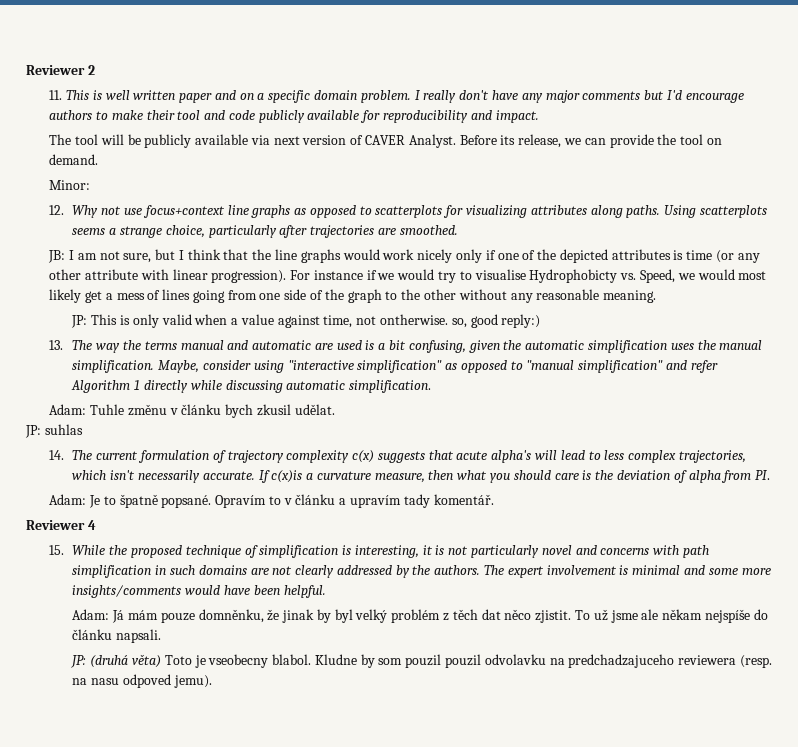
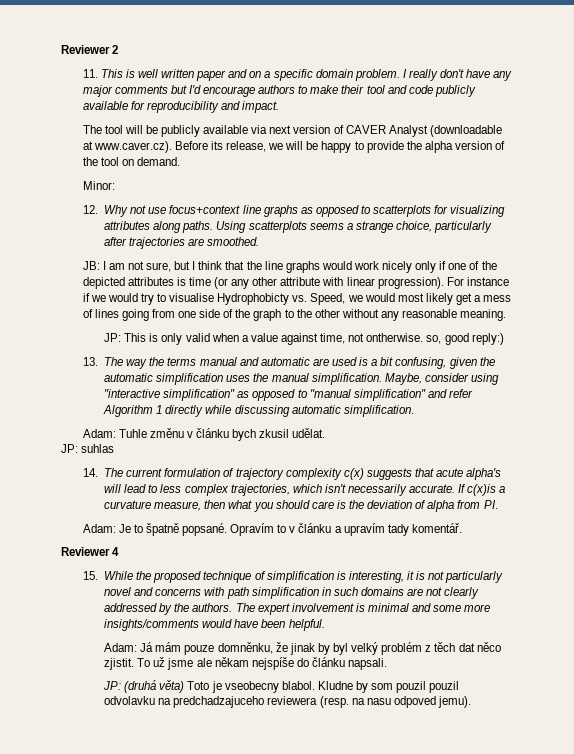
- The tool will be publicly available via next version of CAVER Analyst. Before its release, we can provide the tool on demand.
+ The tool will be publicly available via next version of CAVER Analyst (downloadable at www.caver.cz). Before its release, we will be happy to provide the alpha version of the tool on demand.

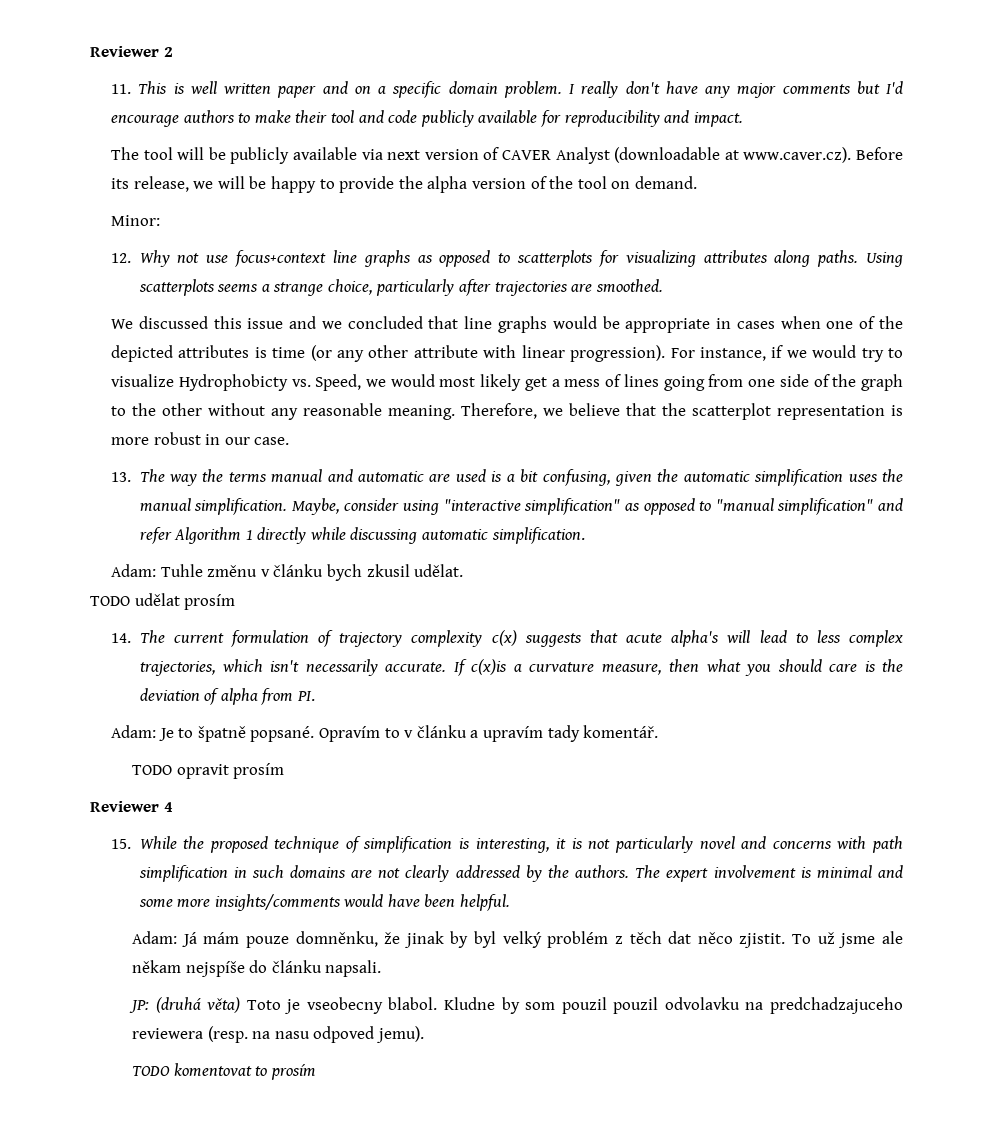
- JB: I am not sure, but I think that the line graphs would work nicely only if one of the depicted attributes is time (or any other attribute with linear progression).
+ We discussed this issue and we concluded that line graphs would be appropriate in cases when one of the depicted attributes is time (or any other attribute with linear progression).
- For instance if we would try to visualise Hydrophobicty vs. Speed, we would most likely get a mess of lines going from one side of the graph to the other without any reasonable meaning.
- JP: This is only valid when a value against time, not ontherwise. so, good reply:)
+ For instance, if we would try to visualize Hydrophobicty vs. Speed, we would most likely get a mess of lines going from one side of the graph to the other without any reasonable meaning. Therefore, we believe that the scatterplot representation is more robust in our case.
- JP: suhlas
+ TODO udělat prosím
+ TODO opravit prosím
+ TODO komentovat to prosím

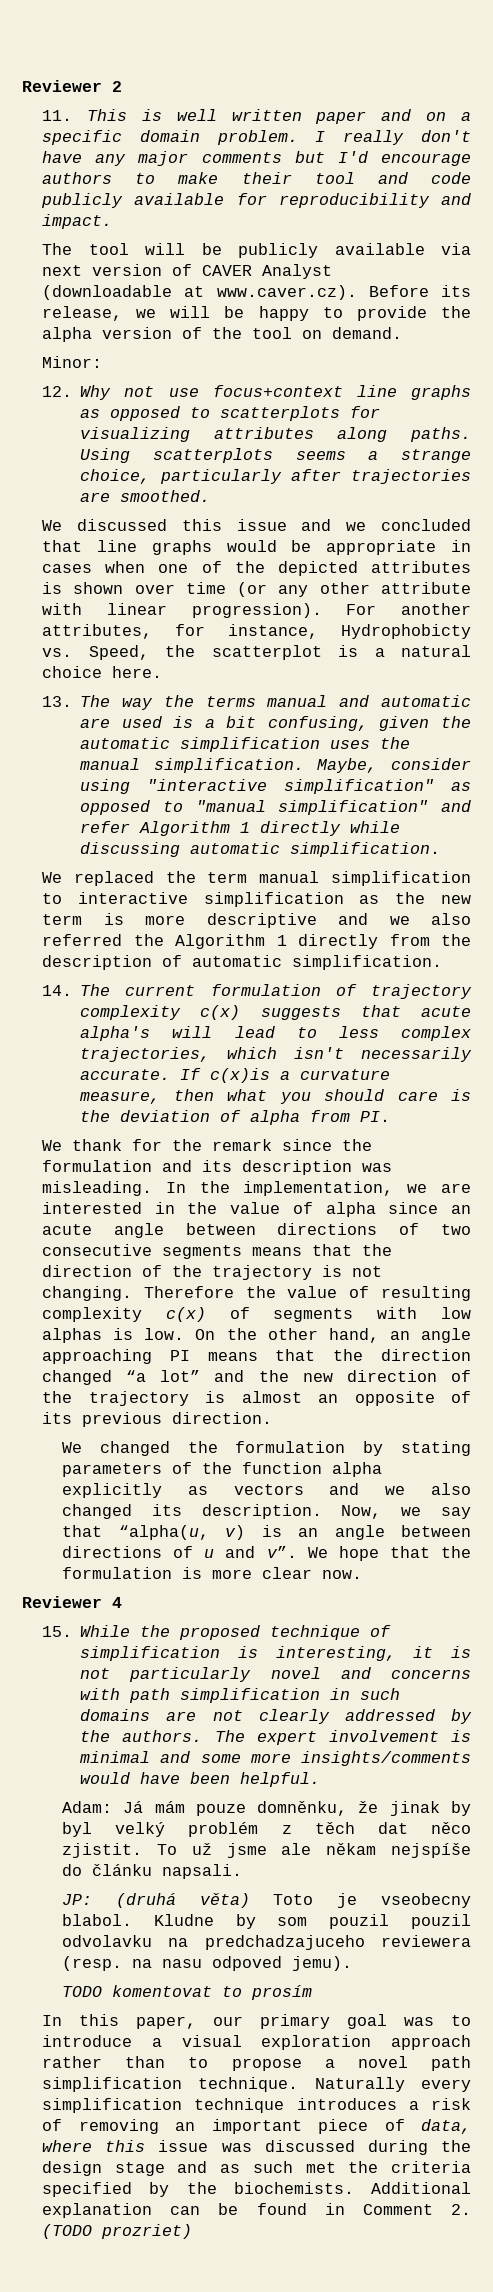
- We discussed this issue and we concluded that line graphs would be appropriate in cases when one of the depicted attributes is time (or any other attribute with linear progression).
+ We discussed this issue and we concluded that line graphs would be appropriate in cases when one of the depicted attributes is shown over time (or any other attribute with linear progression).
- For instance, if we would try to visualize Hydrophobicty vs. Speed, we would most likely get a mess of lines going from one side of the graph to the other without any reasonable meaning. Therefore, we believe that the scatterplot representation is more robust in our case.
+ For another attributes, for instance, Hydrophobicty vs. Speed, the scatterplot is a natural choice here.
- Adam: Tuhle změnu v článku bych zkusil udělat.
- TODO udělat prosím
+ We replaced the term manual simplification to interactive simplification as the new term is more descriptive and we also referred the Algorithm 1 directly from the description of automatic simplification.
- Adam: Je to špatně popsané. Opravím to v článku a upravím tady komentář.
- TODO opravit prosím
+ We thank for the remark since the formulation and its description was misleading. In the implementation, we are interested in the value of alpha since an acute angle between directions of two consecutive segments means that the direction of the trajectory is not changing. Therefore the value of resulting complexity c(x) of segments with low alphas is low. On the other hand, an angle approaching PI means that the direction changed “a lot” and the new direction of the trajectory is almost an opposite of its previous direction.
+ We changed the formulation by stating parameters of the function alpha explicitly as vectors and we also changed its description. Now, we say that “alpha(u, v) is an angle between directions of u and v”. We hope that the formulation is more clear now.
+ In this paper, our primary goal was to introduce a visual exploration approach rather than to propose a novel path simplification technique. Naturally every simplification technique introduces a risk of removing an important piece of data, where this issue was discussed during the design stage and as such met the criteria specified by the biochemists. Additional explanation can be found in Comment 2. (TODO prozriet)

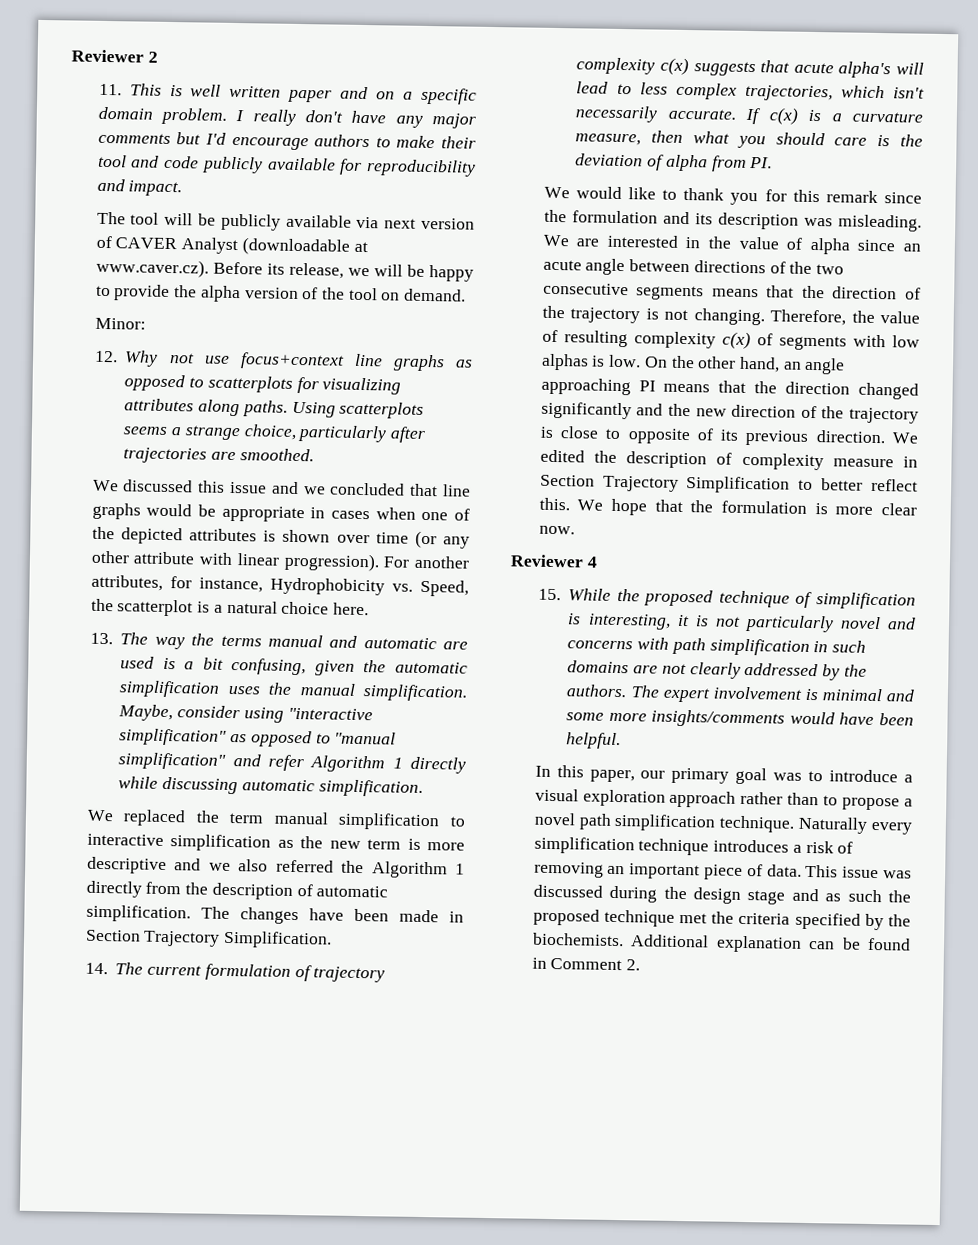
- For another attributes, for instance, Hydrophobicty vs. Speed, the scatterplot is a natural choice here.
+ For another attributes, for instance, Hydrophobicity vs. Speed, the scatterplot is a natural choice here.
+ The changes have been made in Section Trajectory Simplification.
- If c(x)is a curvature measure, then what you should care is the deviation of alpha from PI.
+ If c(x) is a curvature measure, then what you should care is the deviation of alpha from PI.
- We thank for the remark since the formulation and its description was misleading.
+ We would like to thank you for this remark since the formulation and its description was misleading.
- In the implementation, we are interested in the value of alpha since an acute angle between directions of two consecutive segments means that the direction of the trajectory is not changing.
+ We are interested in the value of alpha since an acute angle between directions of the two consecutive segments means that the direction of the trajectory is not changing.
- Therefore the value of resulting complexity c(x) of segments with low alphas is low.
+ Therefore, the value of resulting complexity c(x) of segments with low alphas is low.
- On the other hand, an angle approaching PI means that the direction changed “a lot” and the new direction of the trajectory is almost an opposite of its previous direction.
- We changed the formulation by stating parameters of the function alpha explicitly as vectors and we also changed its description. Now, we say that “alpha(u, v) is an angle between directions of u and v”.
+ On the other hand, an angle approaching PI means that the direction changed significantly and the new direction of the trajectory is close to opposite of its previous direction. We edited the description of complexity measure in Section Trajectory Simplification to better reflect this.
- Adam: Já mám pouze domněnku, že jinak by byl velký problém z těch dat něco zjistit. To už jsme ale někam nejspíše do článku napsali.
- JP: (druhá věta) Toto je vseobecny blabol. Kludne by som pouzil pouzil odvolavku na predchadzajuceho reviewera (resp. na nasu odpoved jemu).
- TODO komentovat to prosím
- Naturally every simplification technique introduces a risk of removing an important piece of data, where this issue was discussed during the design stage and as such met the criteria specified by the biochemists.
+ Naturally every simplification technique introduces a risk of removing an important piece of data. This issue was discussed during the design stage and as such the proposed technique met the criteria specified by the biochemists.
- Additional explanation can be found in Comment 2. (TODO prozriet)
+ Additional explanation can be found in Comment 2.

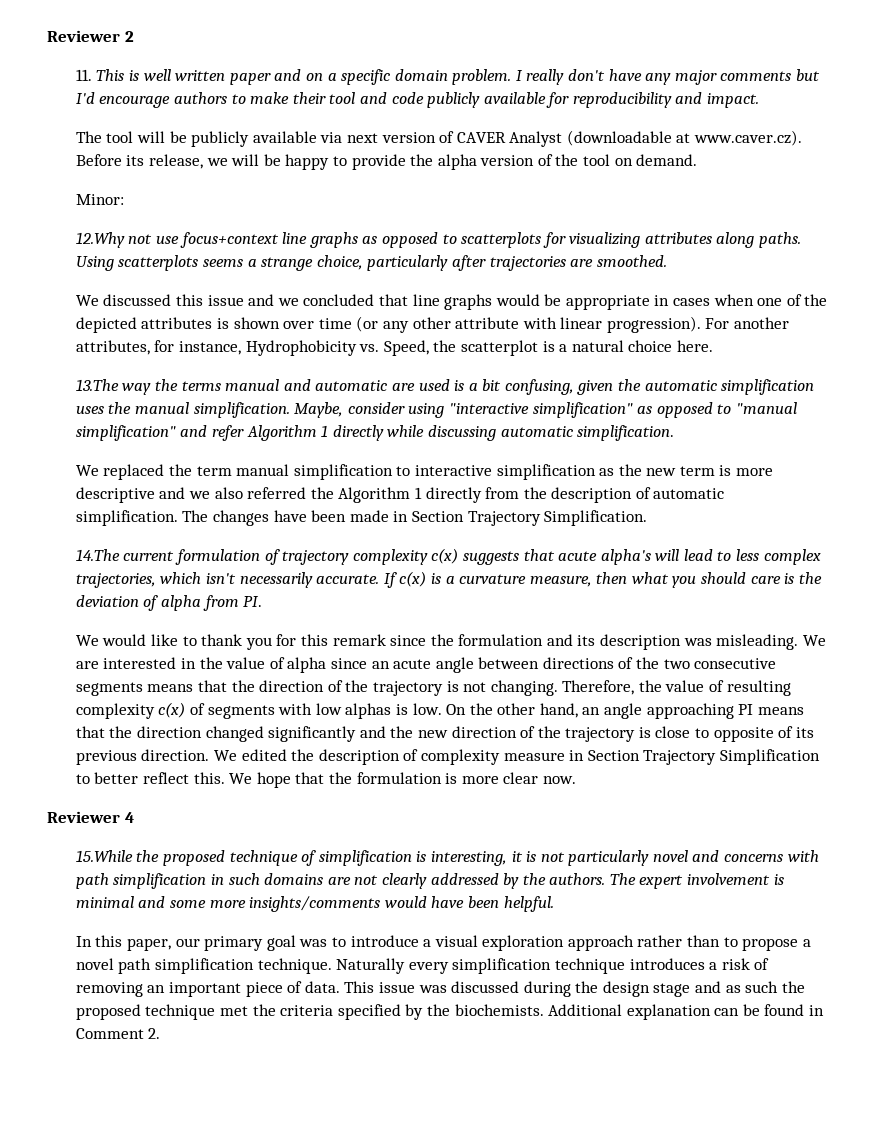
- 12. Why not use focus+context line graphs as opposed to scatterplots for visualizing attributes along paths.
+ 12.Why not use focus+context line graphs as opposed to scatterplots for visualizing attributes along paths.
- 13. The way the terms manual and automatic are used is a bit confusing, given the automatic simplification uses the manual simplification.
+ 13.The way the terms manual and automatic are used is a bit confusing, given the automatic simplification uses the manual simplification.
- 14. The current formulation of trajectory complexity c(x) suggests that acute alpha's will lead to less complex trajectories, which isn't necessarily accurate.
+ 14.The current formulation of trajectory complexity c(x) suggests that acute alpha's will lead to less complex trajectories, which isn't necessarily accurate.
- 15. While the proposed technique of simplification is interesting, it is not particularly novel and concerns with path simplification in such domains are not clearly addressed by the authors.
+ 15.While the proposed technique of simplification is interesting, it is not particularly novel and concerns with path simplification in such domains are not clearly addressed by the authors.

